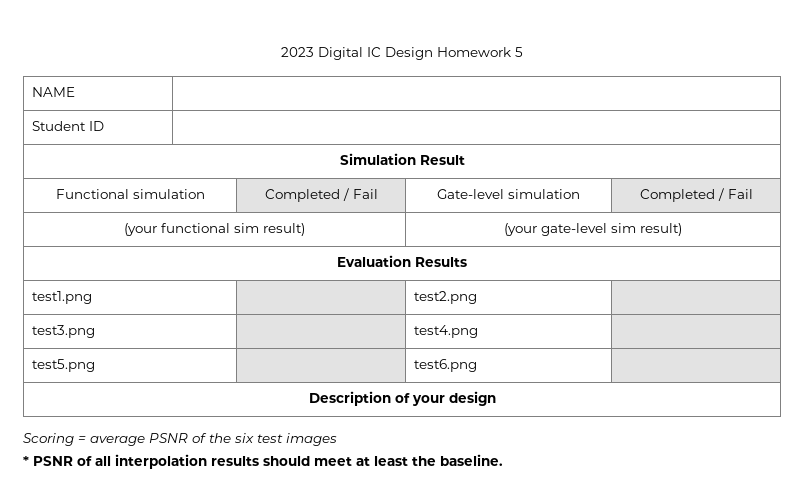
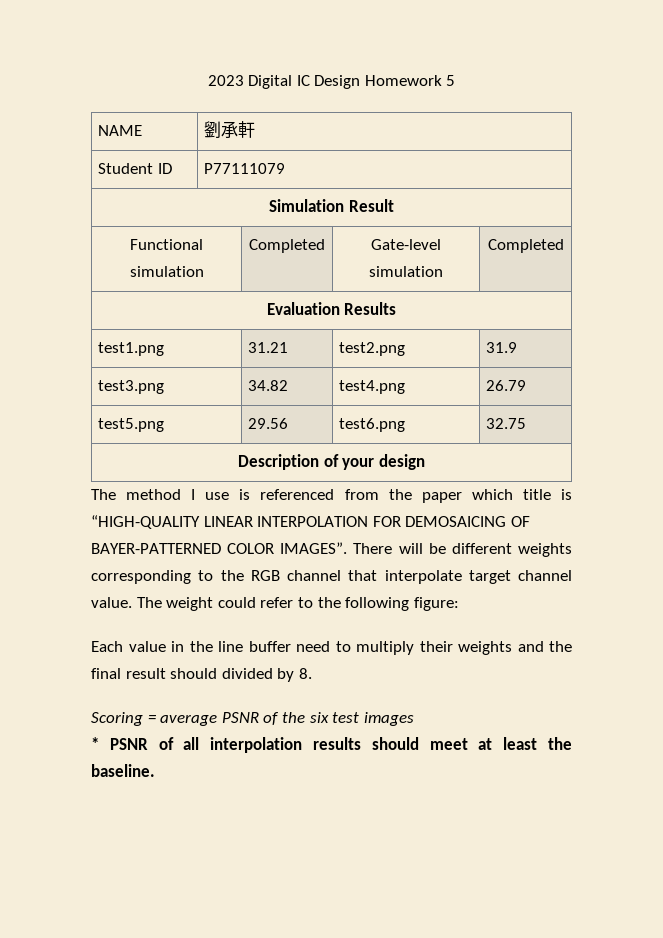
- NAME |
+ NAME | 劉承軒
- Student ID |
+ Student ID | P77111079
- Functional simulation | Completed / Fail | Gate-level simulation | Completed / Fail
- (your functional sim result) | (your gate-level sim result)
+ Functional simulation | Completed | Gate-level simulation | Completed
- test1.png | | test2.png |
+ test1.png | 31.21 | test2.png | 31.9
- test3.png | | test4.png |
+ test3.png | 34.82 | test4.png | 26.79
- test5.png | | test6.png |
+ test5.png | 29.56 | test6.png | 32.75
+ The method I use is referenced from the paper which title is “HIGH-QUALITY LINEAR INTERPOLATION FOR DEMOSAICING OF BAYER-PATTERNED COLOR IMAGES”. There will be different weights corresponding to the RGB channel that interpolate target channel value. The weight could refer to the following figure:
+ Each value in the line buffer need to multiply their weights and the final result should divided by 8.

